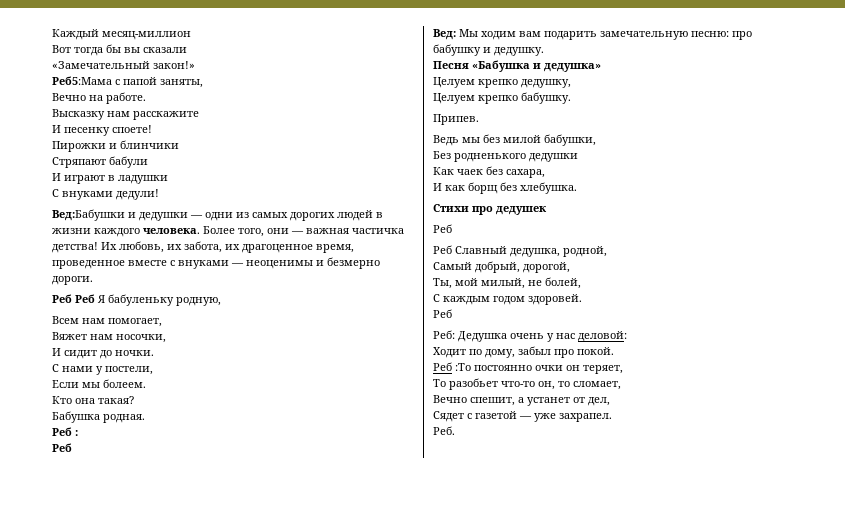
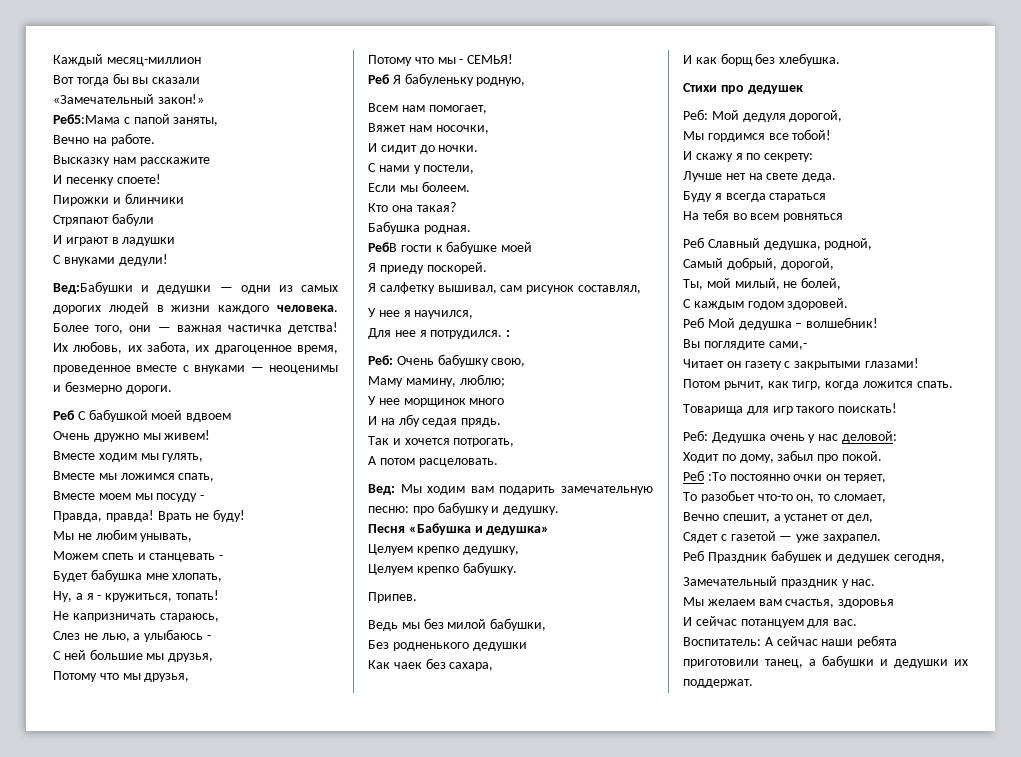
- Реб Реб Я бабуленьку родную,
+ Реб С бабушкой моей вдвоем
+ Очень дружно мы живем!
+ Вместе ходим мы гулять,
+ Вместе мы ложимся спать,
+ Вместе моем мы посуду -
+ Правда, правда! Врать не буду!
+ Мы не любим унывать,
+ Можем спеть и станцевать -
+ Будет бабушка мне хлопать,
+ Ну, а я - кружиться, топать!
+ Не капризничать стараюсь,
+ Слез не лью, а улыбаюсь -
+ С ней большие мы друзья,
+ Потому что мы друзья,
+ Потому что мы - СЕМЬЯ!
+ Реб Я бабуленьку родную,
- Реб :
- Реб
+ РебВ гости к бабушке моей
+ Я приеду поскорей.
+ Я салфетку вышивал, сам рисунок составлял,
+ У нее я научился,
+ Для нее я потрудился. :
+ Реб: Очень бабушку свою,
+ Маму мамину, люблю;
+ У нее морщинок много
+ И на лбу седая прядь.
+ Так и хочется потрогать,
+ А потом расцеловать.
  Стихи про дедушек
- Реб
+ Реб: Мой дедуля дорогой,
+ Мы гордимся все тобой!
+ И скажу я по секрету:
+ Лучше нет на свете деда.
+ Буду я всегда стараться
+ На тебя во всем ровняться
  С каждым годом здоровей.
- Реб
+ Реб Мой дедушка – волшебник!
+ Вы поглядите сами,-
+ Читает он газету с закрытыми глазами!
+ Потом рычит, как тигр, когда ложится спать.
+ Товарища для игр такого поискать!
- Реб.
+ Реб Праздник бабушек и дедушек сегодня,
+ Замечательный праздник у нас.
+ Мы желаем вам счастья, здоровья
+ И сейчас потанцуем для вас.
+ Воспитатель: А сейчас наши ребята приготовили танец, а бабушки и дедушки их поддержат.

